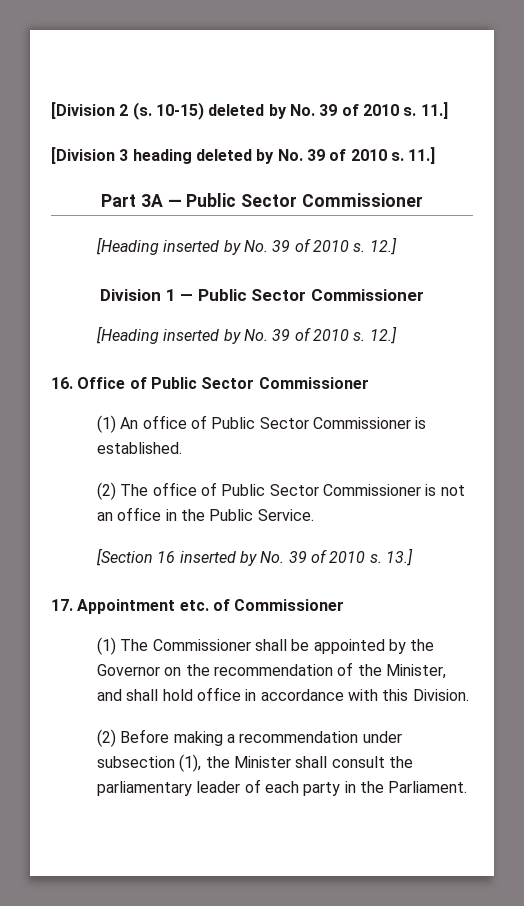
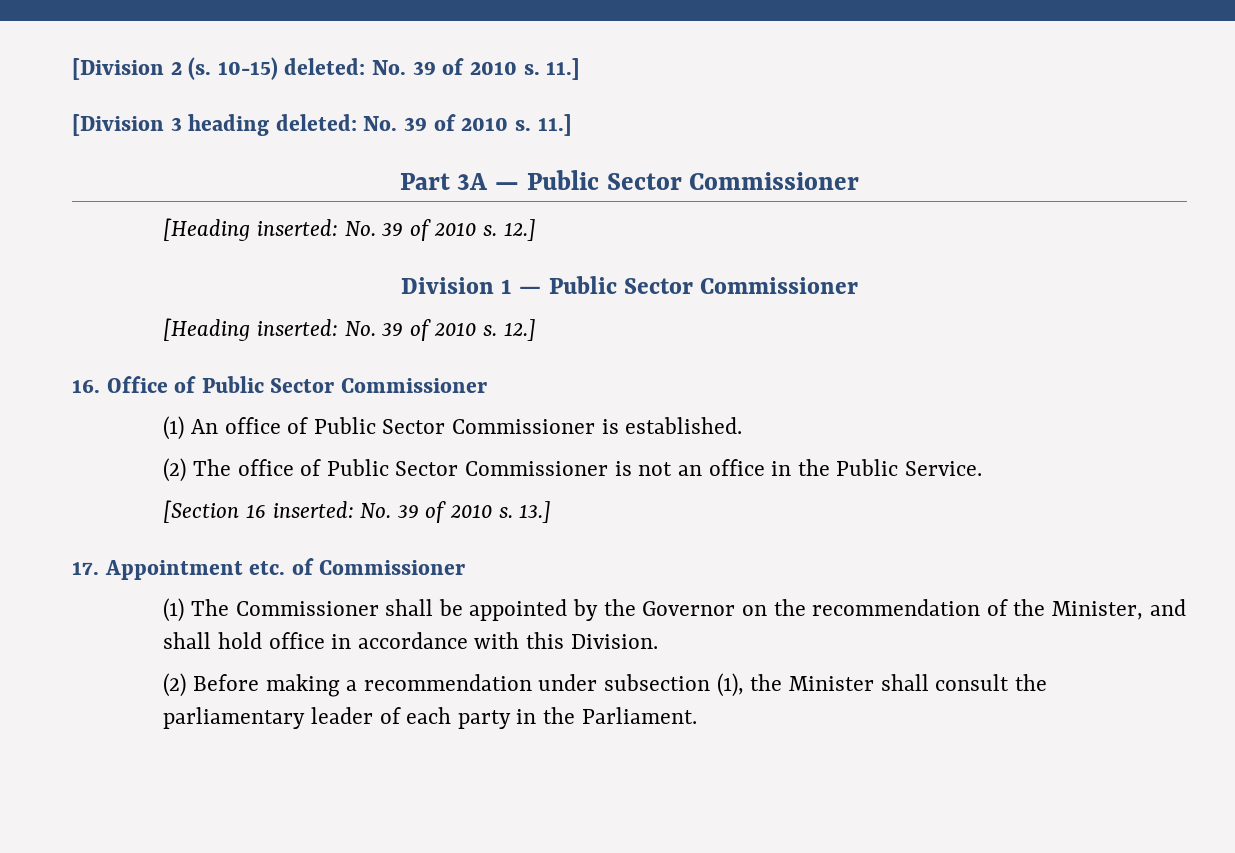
- 10-15) deleted by No. 39 of 2010 s.
+ 10-15) deleted: No. 39 of 2010 s.
- [Division 3 heading deleted by No. 39 of 2010 s.
+ [Division 3 heading deleted: No. 39 of 2010 s.
  Part 3A — Public Sector Commissioner
- [Heading inserted by No. 39 of 2010 s.
+ [Heading inserted: No. 39 of 2010 s.
  Division 1 — Public Sector Commissioner
- [Heading inserted by No. 39 of 2010 s.
+ [Heading inserted: No. 39 of 2010 s.
- [Section 16 inserted by No. 39 of 2010 s.
+ [Section 16 inserted: No. 39 of 2010 s.

